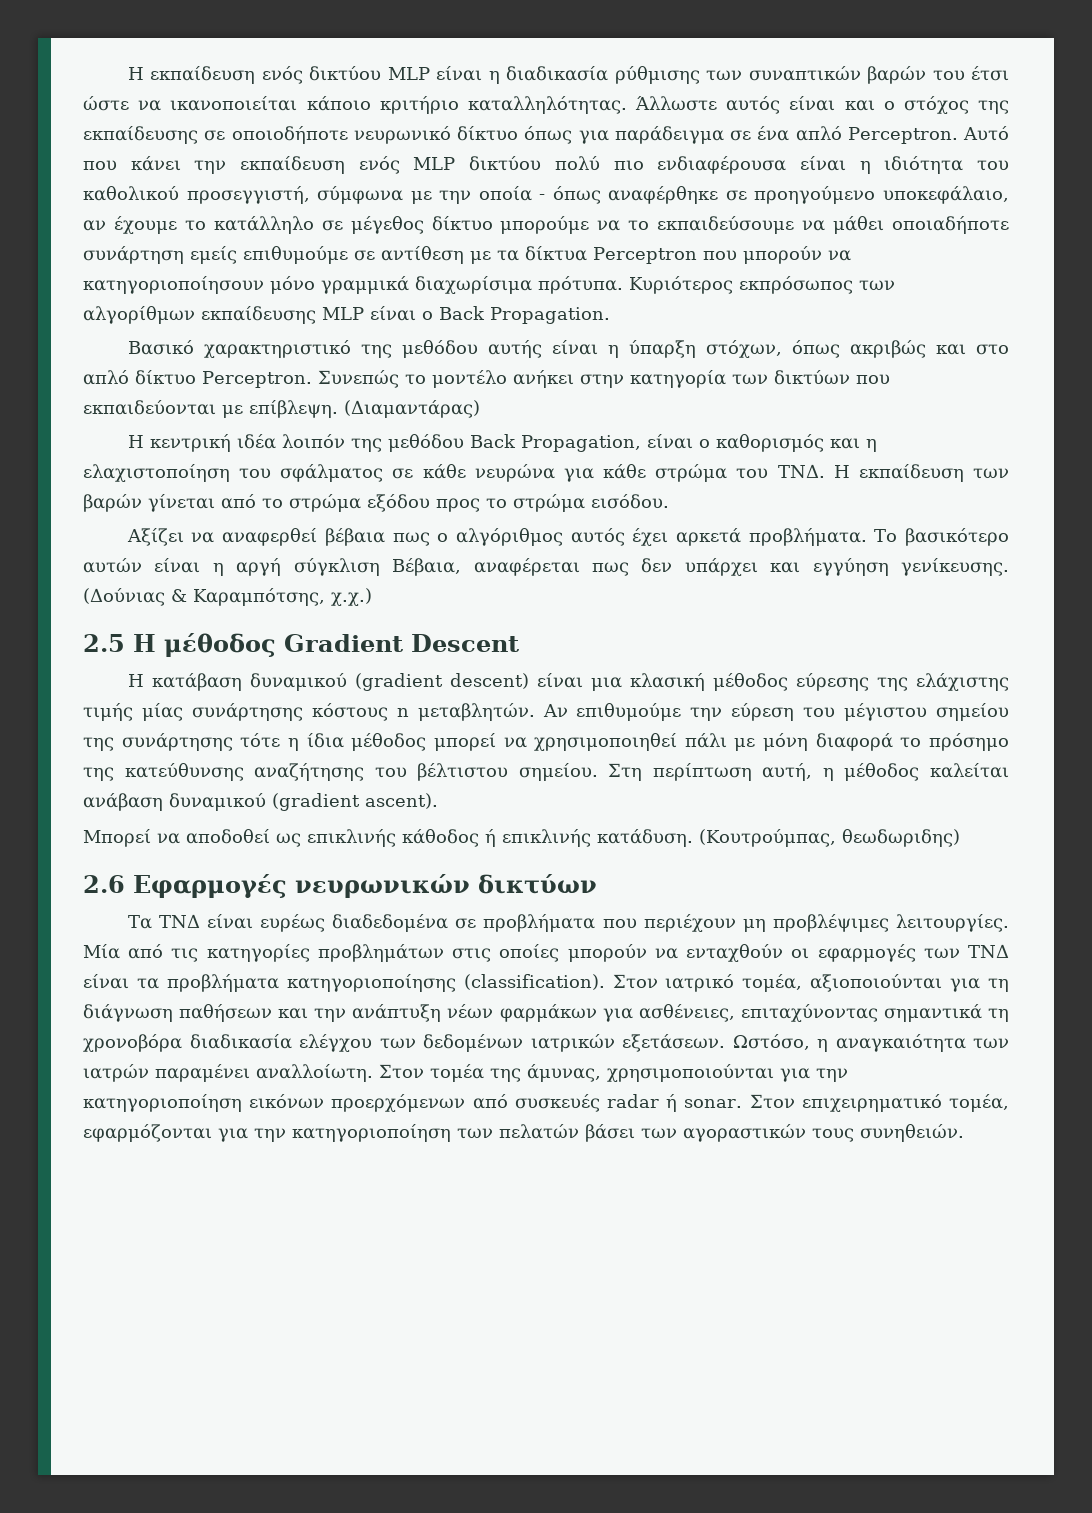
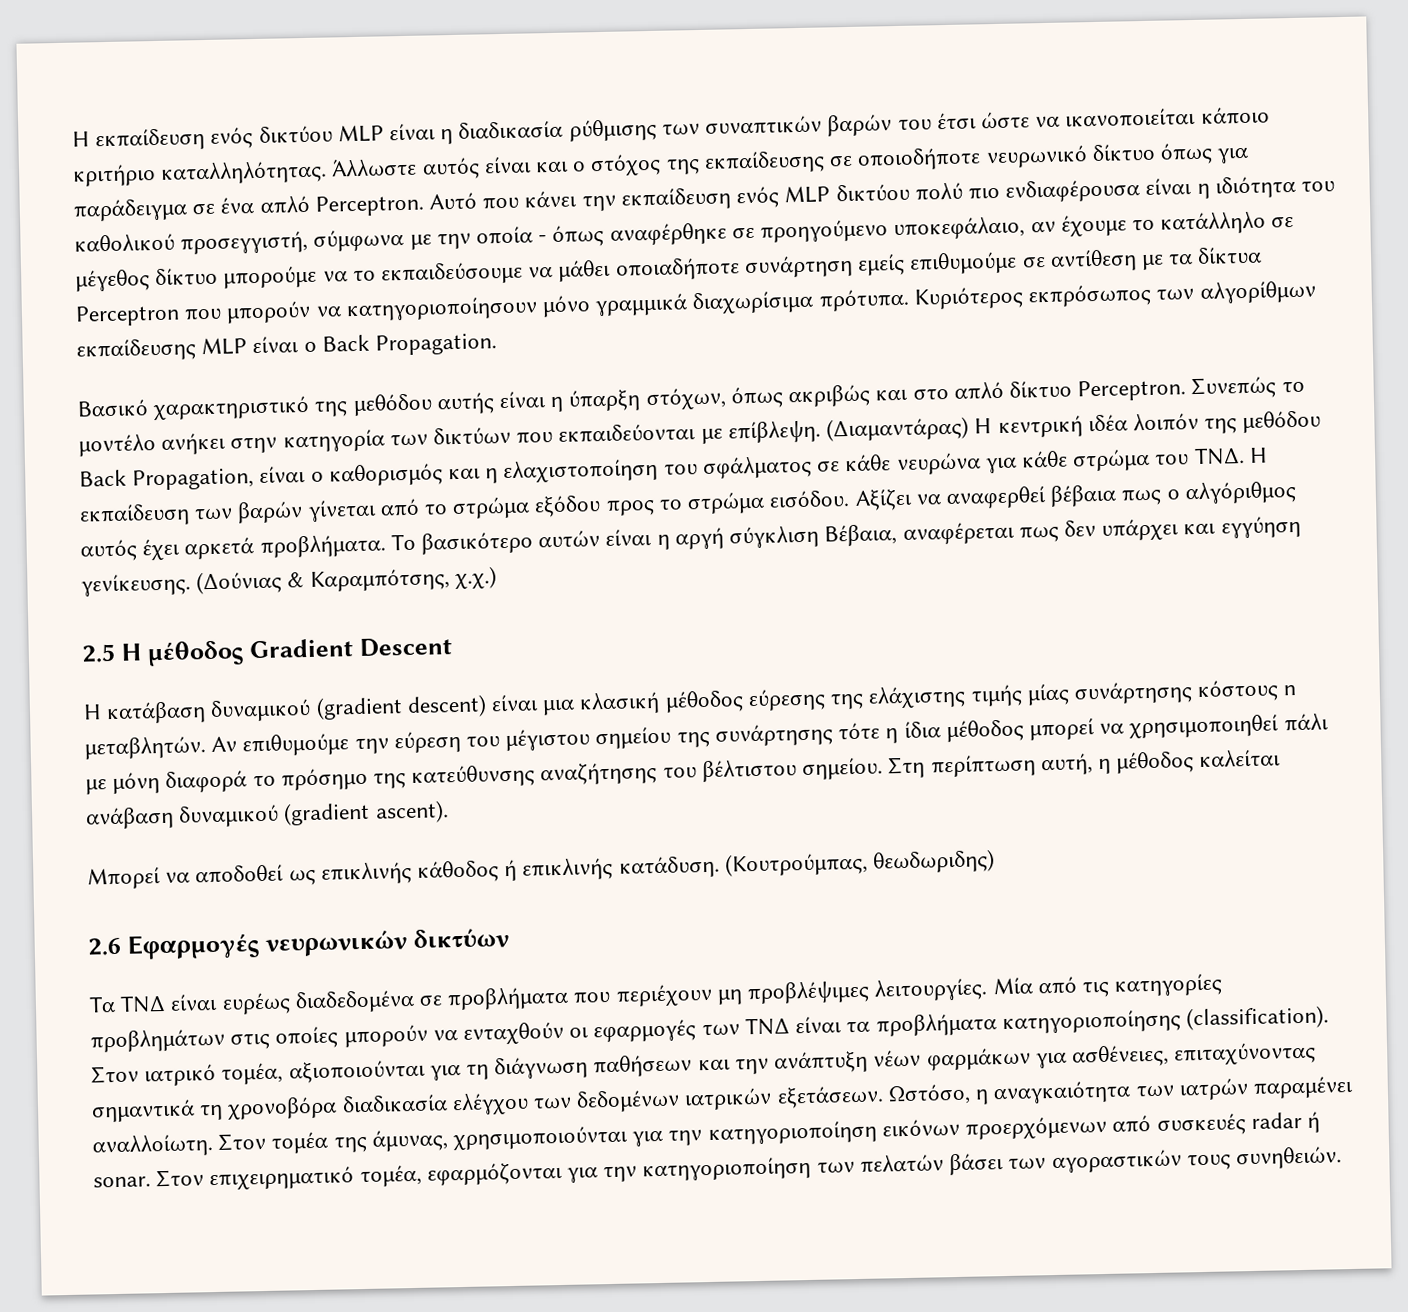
- (Διαμαντάρας)
- Η κεντρική ιδέα λοιπόν της μεθόδου Back Propagation, είναι ο καθορισμός και η ελαχιστοποίηση του σφάλματος σε κάθε νευρώνα για κάθε στρώμα του ΤΝΔ. Η εκπαίδευση των βαρών γίνεται από το στρώμα εξόδου προς το στρώμα εισόδου.
- Αξίζει να αναφερθεί βέβαια πως ο αλγόριθμος αυτός έχει αρκετά προβλήματα.
+ (Διαμαντάρας) Η κεντρική ιδέα λοιπόν της μεθόδου Back Propagation, είναι ο καθορισμός και η ελαχιστοποίηση του σφάλματος σε κάθε νευρώνα για κάθε στρώμα του ΤΝΔ. Η εκπαίδευση των βαρών γίνεται από το στρώμα εξόδου προς το στρώμα εισόδου. Αξίζει να αναφερθεί βέβαια πως ο αλγόριθμος αυτός έχει αρκετά προβλήματα.

